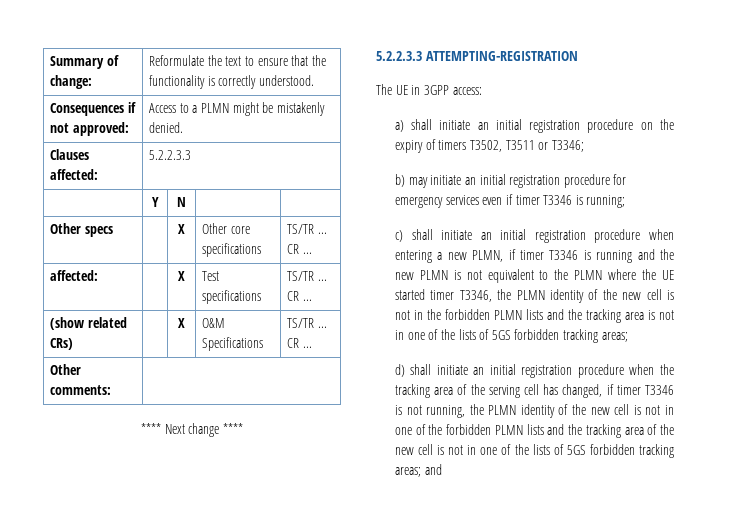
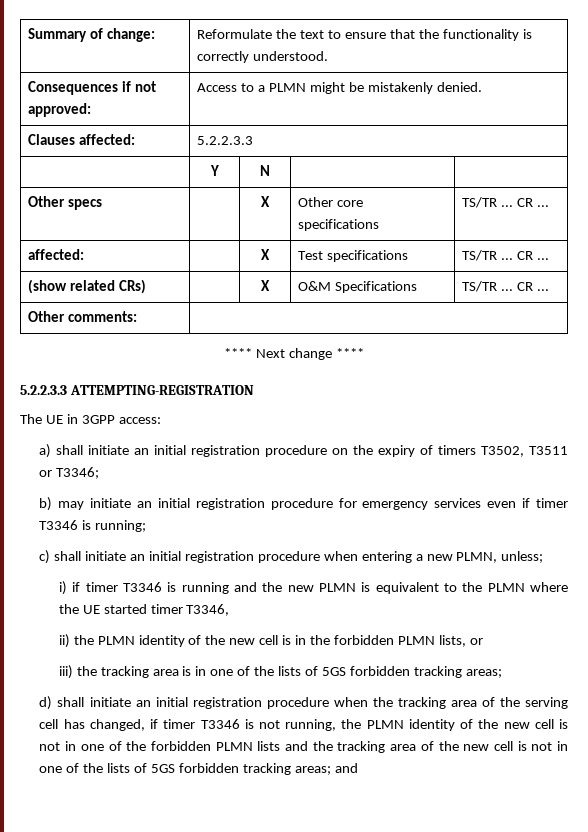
- c) shall initiate an initial registration procedure when entering a new PLMN, if timer T3346 is running and the new PLMN is not equivalent to the PLMN where the UE started timer T3346, the PLMN identity of the new cell is not in the forbidden PLMN lists and the tracking area is not in one of the lists of 5GS forbidden tracking areas;
+ c) shall initiate an initial registration procedure when entering a new PLMN, unless;
+ i) if timer T3346 is running and the new PLMN is equivalent to the PLMN where the UE started timer T3346,
+ ii) the PLMN identity of the new cell is in the forbidden PLMN lists, or
+ iii) the tracking area is in one of the lists of 5GS forbidden tracking areas;

